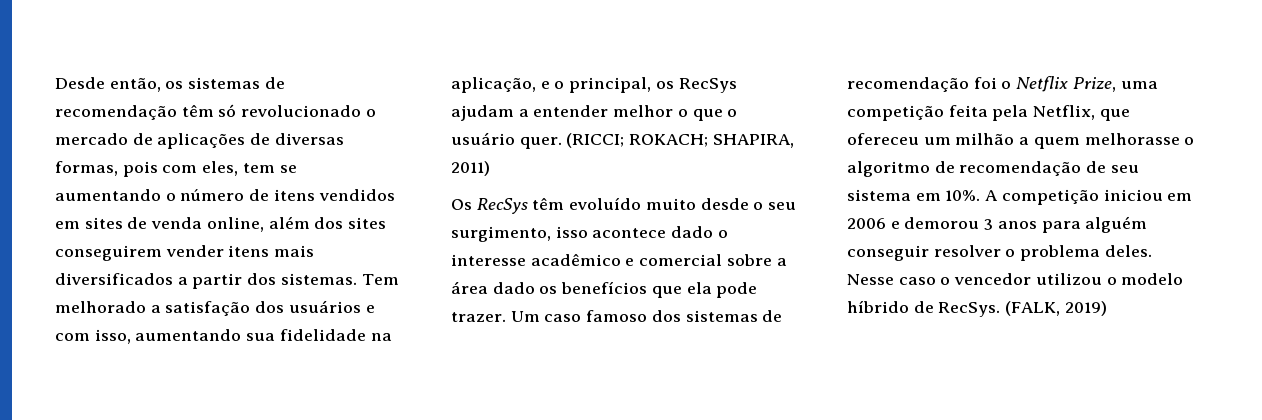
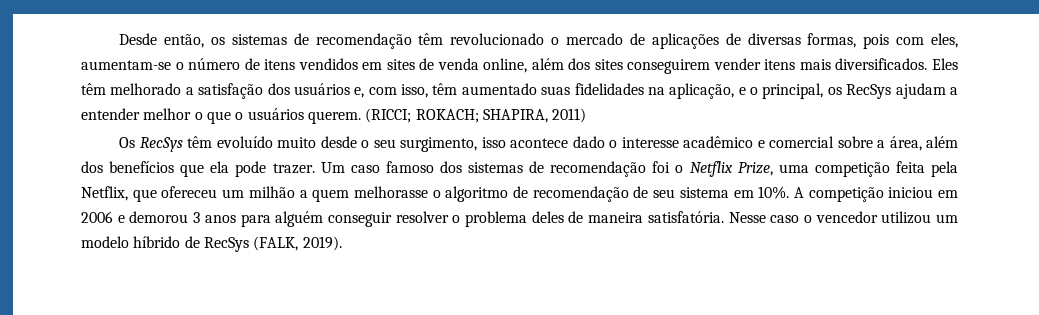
- Desde então, os sistemas de recomendação têm só revolucionado o mercado de aplicações de diversas formas, pois com eles, tem se aumentando o número de itens vendidos em sites de venda online, além dos sites conseguirem vender itens mais diversificados a partir dos sistemas. Tem melhorado a satisfação dos usuários e com isso, aumentando sua fidelidade na aplicação, e o principal, os RecSys ajudam a entender melhor o que o usuário quer.
+ Desde então, os sistemas de recomendação têm revolucionado o mercado de aplicações de diversas formas, pois com eles, aumentam-se o número de itens vendidos em sites de venda online, além dos sites conseguirem vender itens mais diversificados. Eles têm melhorado a satisfação dos usuários e, com isso, têm aumentado suas fidelidades na aplicação, e o principal, os RecSys ajudam a entender melhor o que o usuários querem.
- Os RecSys têm evoluído muito desde o seu surgimento, isso acontece dado o interesse acadêmico e comercial sobre a área dado os benefícios que ela pode trazer.
+ Os RecSys têm evoluído muito desde o seu surgimento, isso acontece dado o interesse acadêmico e comercial sobre a área, além dos benefícios que ela pode trazer.
- A competição iniciou em 2006 e demorou 3 anos para alguém conseguir resolver o problema deles.
+ A competição iniciou em 2006 e demorou 3 anos para alguém conseguir resolver o problema deles de maneira satisfatória.
- Nesse caso o vencedor utilizou o modelo híbrido de RecSys. (FALK, 2019)
+ Nesse caso o vencedor utilizou um modelo híbrido de RecSys (FALK, 2019).

